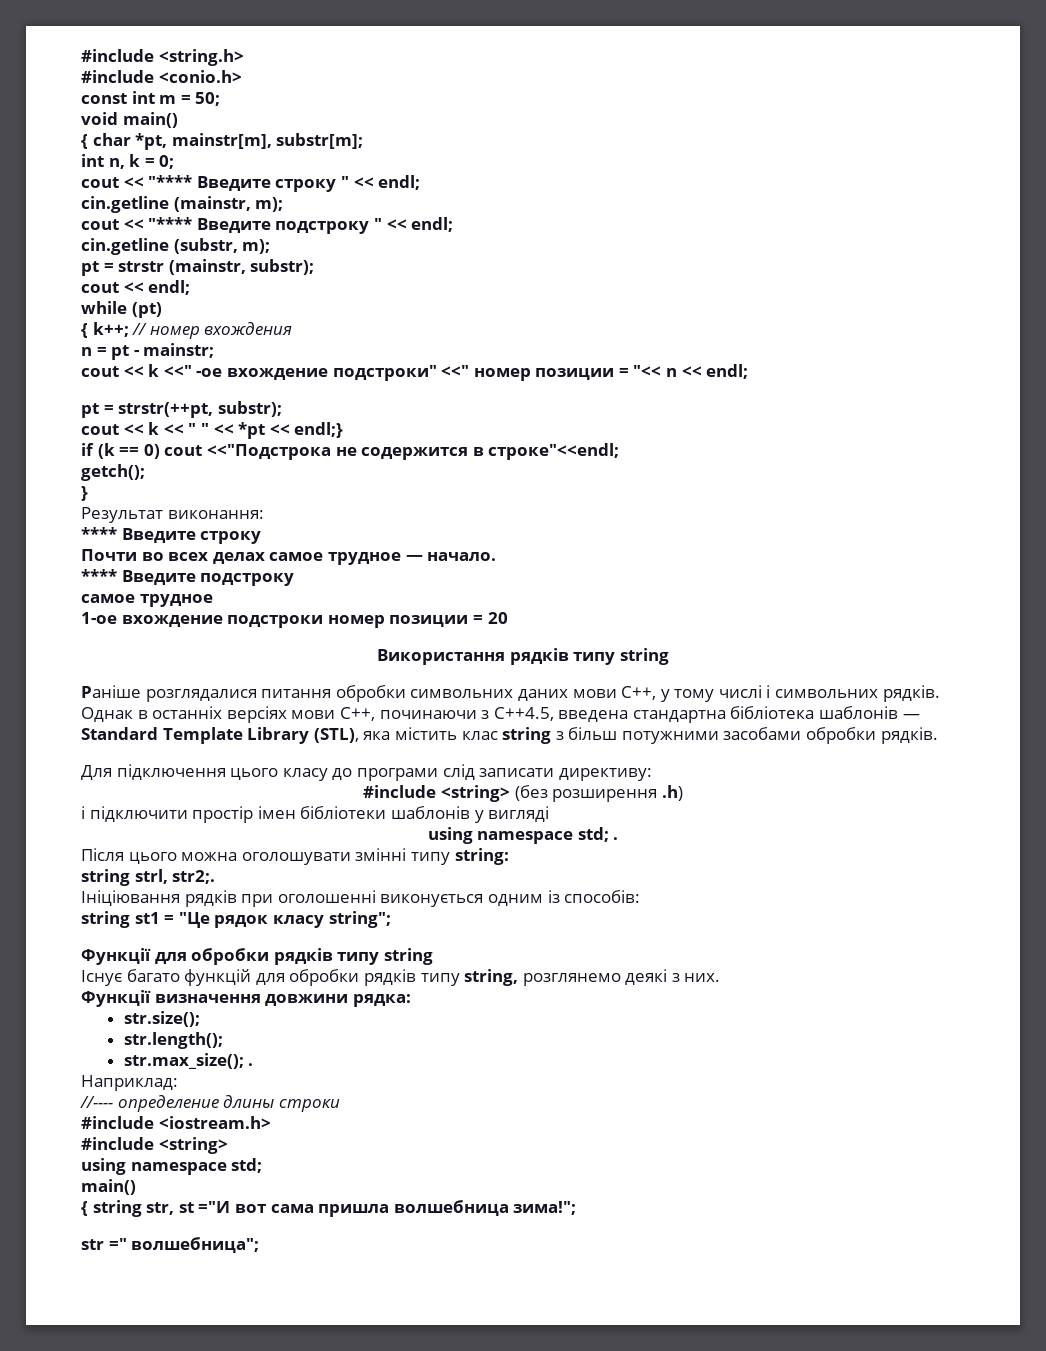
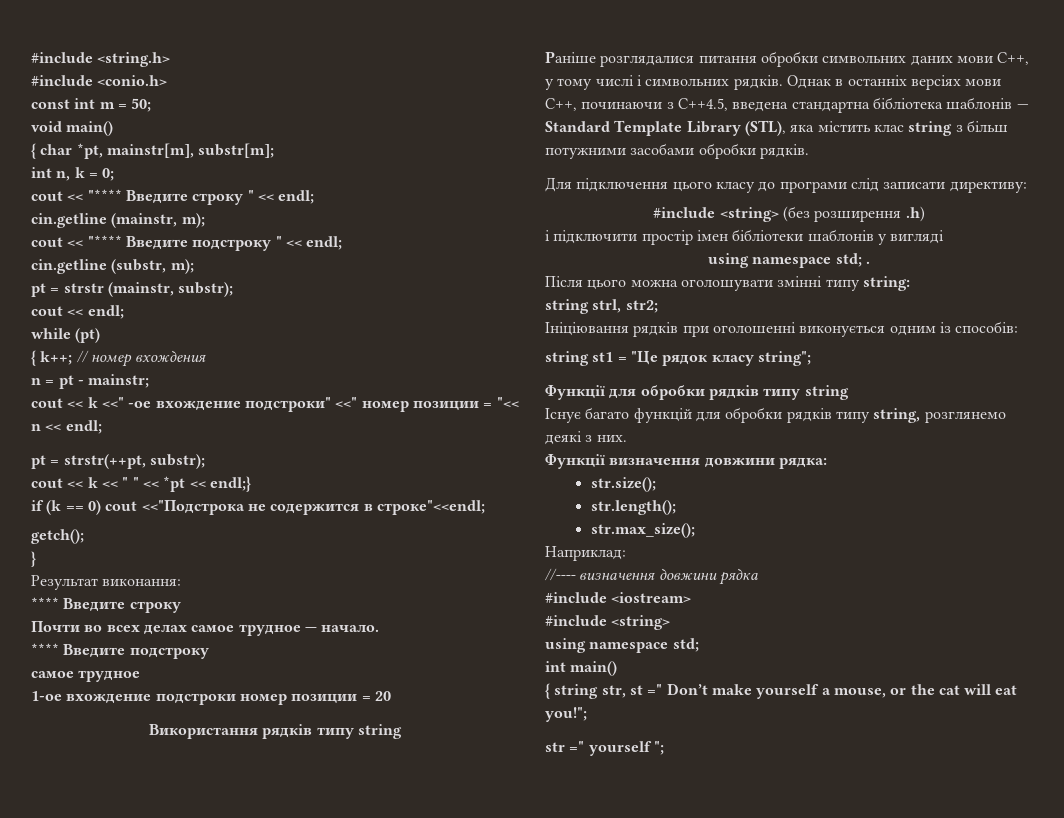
- string strl, str2;.
+ string strl, str2;
- str.max_size(); .
+ str.max_size();
- //---- определение длины строки
- #include <iostream.h>
+ //---- визначення довжини рядка
+ #include <iostream>
  #include <string>
  using namespace std;
- main()
+ int main()
- { string str, st ="И вот сама пришла волшебница зима!";
+ { string str, st =" Don’t make yourself a mouse, or the cat will eat you!";
- str =" волшебница";
+ str =" yourself ";

